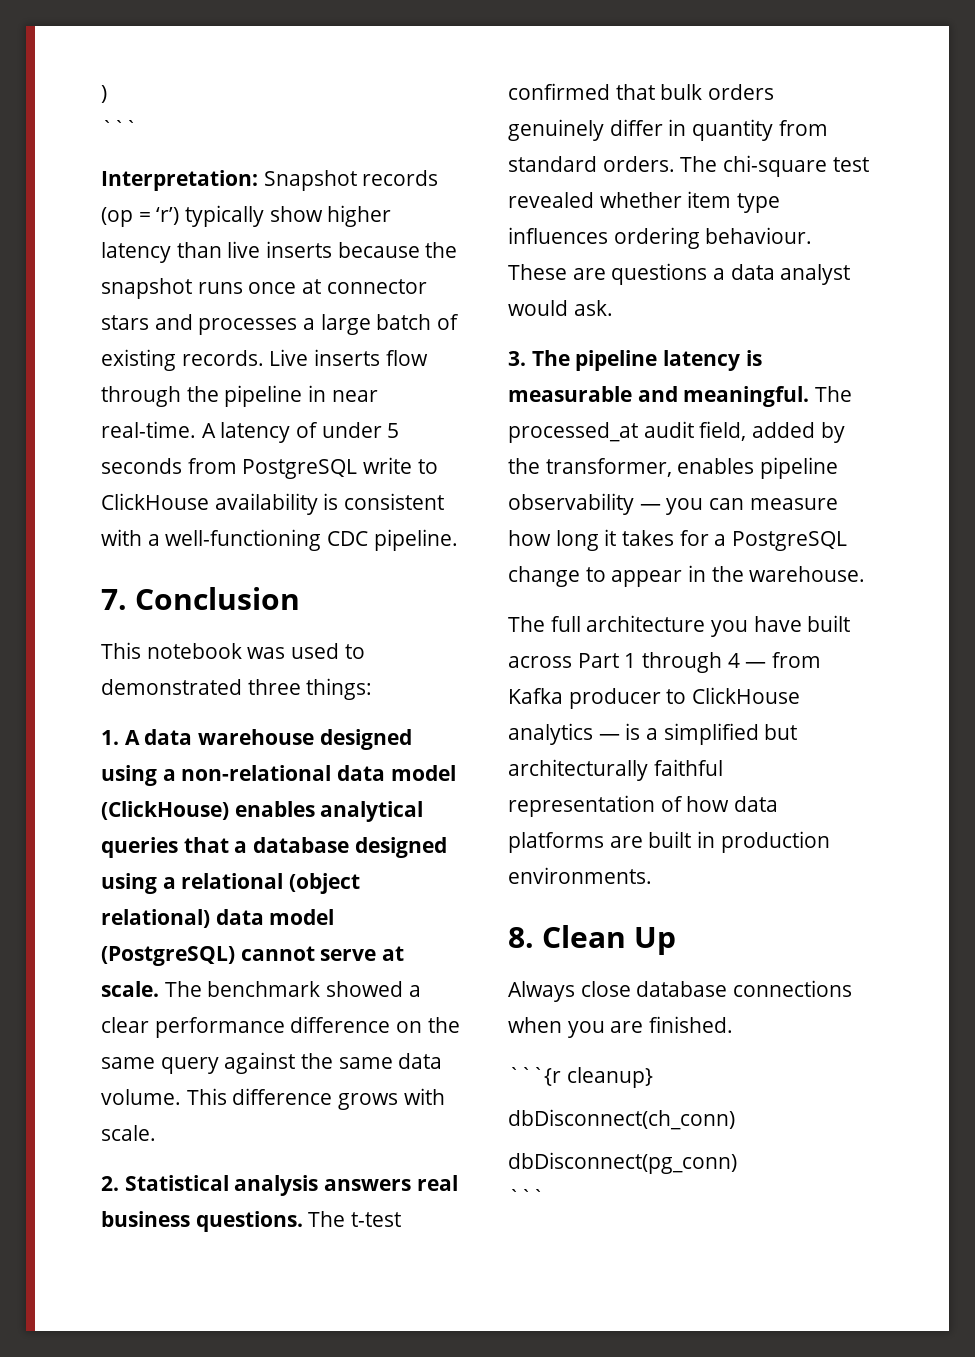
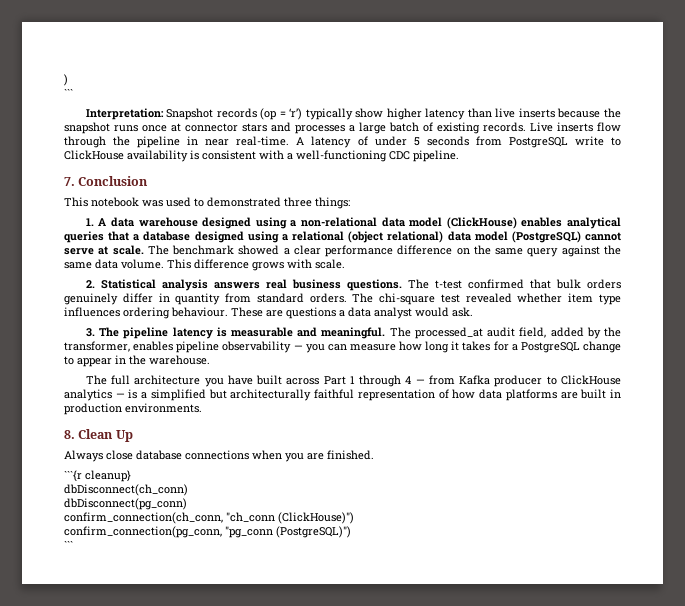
+ confirm_connection(ch_conn, "ch_conn (ClickHouse)")
+ confirm_connection(pg_conn, "pg_conn (PostgreSQL)")

